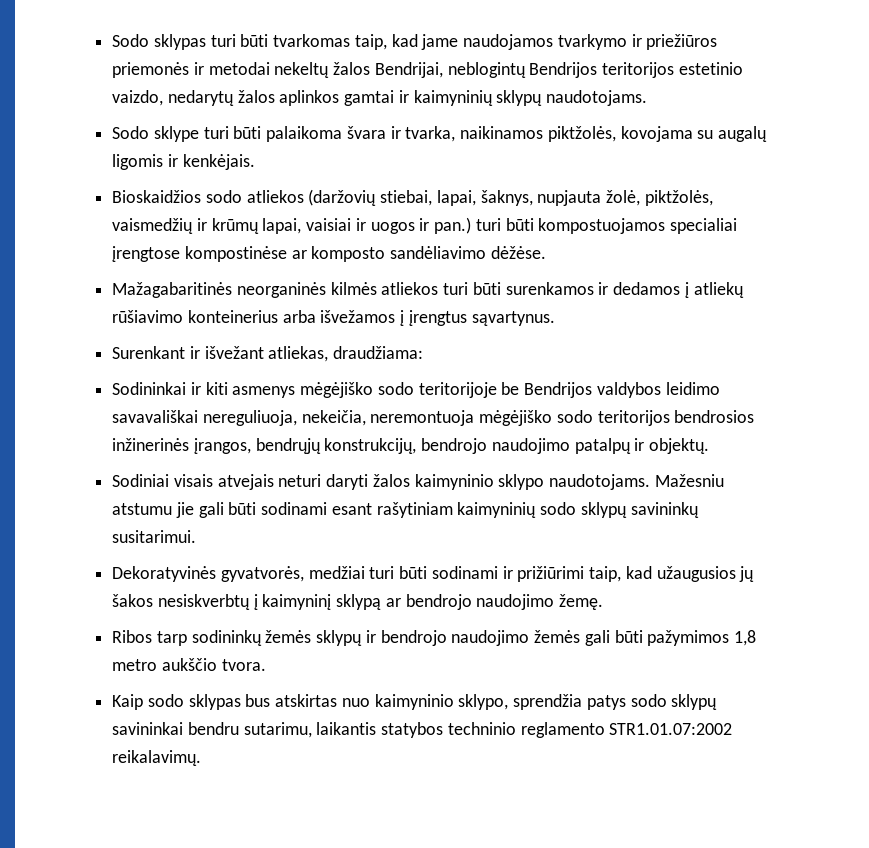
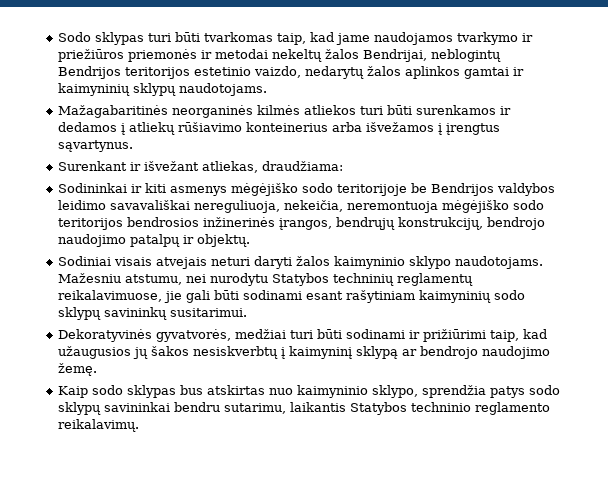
- Sodo sklype turi būti palaikoma švara ir tvarka, naikinamos piktžolės, kovojama su augalų ligomis ir kenkėjais.
- Bioskaidžios sodo atliekos (daržovių stiebai, lapai, šaknys, nupjauta žolė, piktžolės, vaismedžių ir krūmų lapai, vaisiai ir uogos ir pan.) turi būti kompostuojamos specialiai įrengtose kompostinėse ar komposto sandėliavimo dėžėse.
- Mažesniu atstumu jie gali būti sodinami esant rašytiniam kaimyninių sodo sklypų savininkų susitarimui.
+ Mažesniu atstumu, nei nurodytu Statybos techninių reglamentų reikalavimuose, jie gali būti sodinami esant rašytiniam kaimyninių sodo sklypų savininkų susitarimui.
- Ribos tarp sodininkų žemės sklypų ir bendrojo naudojimo žemės gali būti pažymimos 1,8 metro aukščio tvora.
- Kaip sodo sklypas bus atskirtas nuo kaimyninio sklypo, sprendžia patys sodo sklypų savininkai bendru sutarimu, laikantis statybos techninio reglamento STR1.01.07:2002 reikalavimų.
+ Kaip sodo sklypas bus atskirtas nuo kaimyninio sklypo, sprendžia patys sodo sklypų savininkai bendru sutarimu, laikantis Statybos techninio reglamento reikalavimų.

